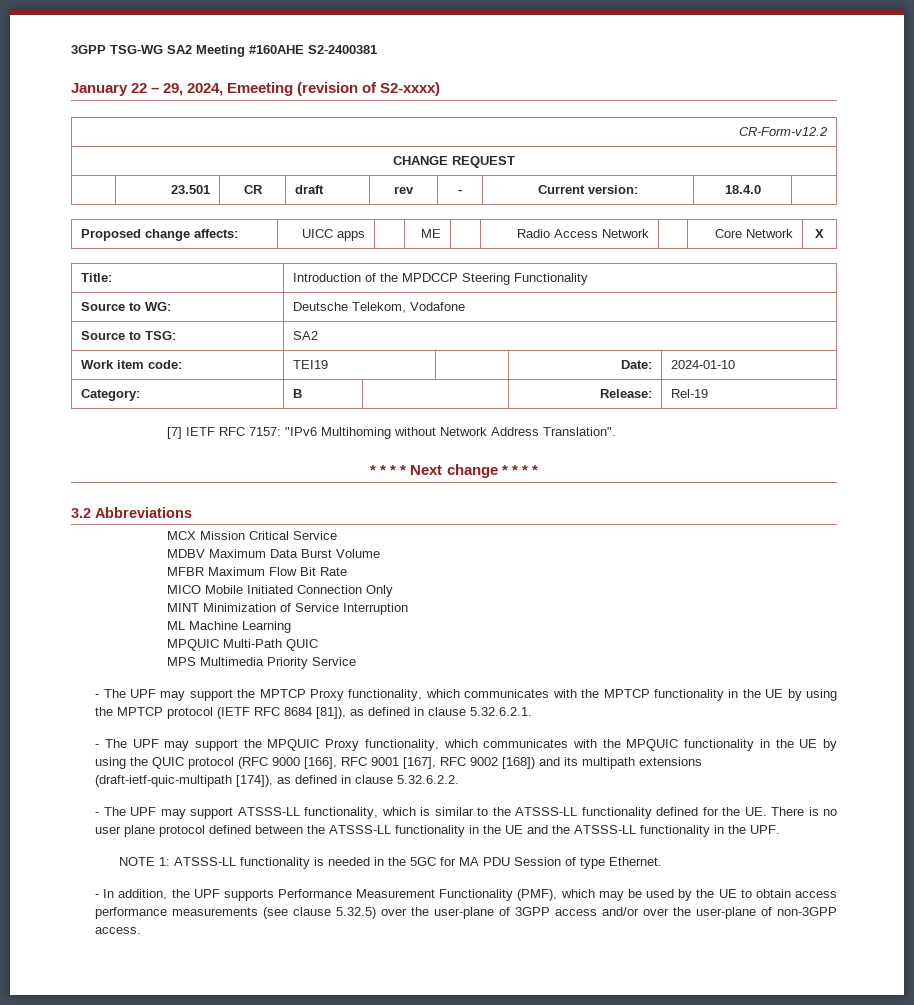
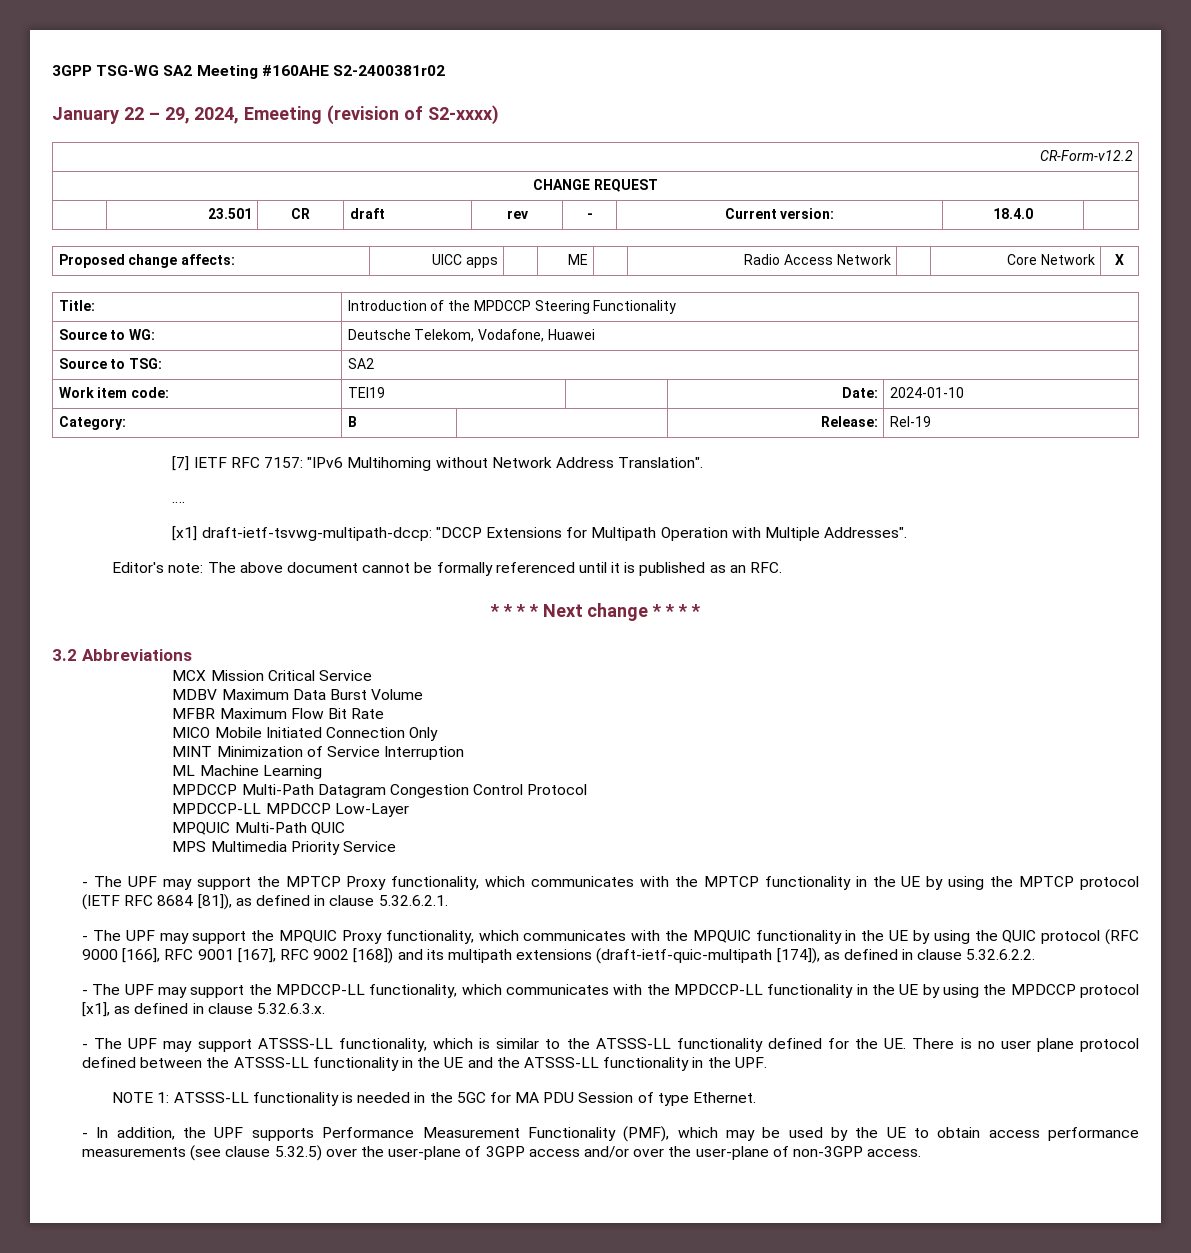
- 3GPP TSG-WG SA2 Meeting #160AHE S2-2400381
+ 3GPP TSG-WG SA2 Meeting #160AHE S2-2400381r02
- Source to WG: | Deutsche Telekom, Vodafone
+ Source to WG: | Deutsche Telekom, Vodafone, Huawei
+ ….
+ [x1] draft-ietf-tsvwg-multipath-dccp: "DCCP Extensions for Multipath Operation with Multiple Addresses".
+ Editor's note: The above document cannot be formally referenced until it is published as an RFC.
+ MPDCCP Multi-Path Datagram Congestion Control Protocol
+ MPDCCP-LL MPDCCP Low-Layer
+ - The UPF may support the MPDCCP-LL functionality, which communicates with the MPDCCP-LL functionality in the UE by using the MPDCCP protocol [x1], as defined in clause 5.32.6.3.x.

